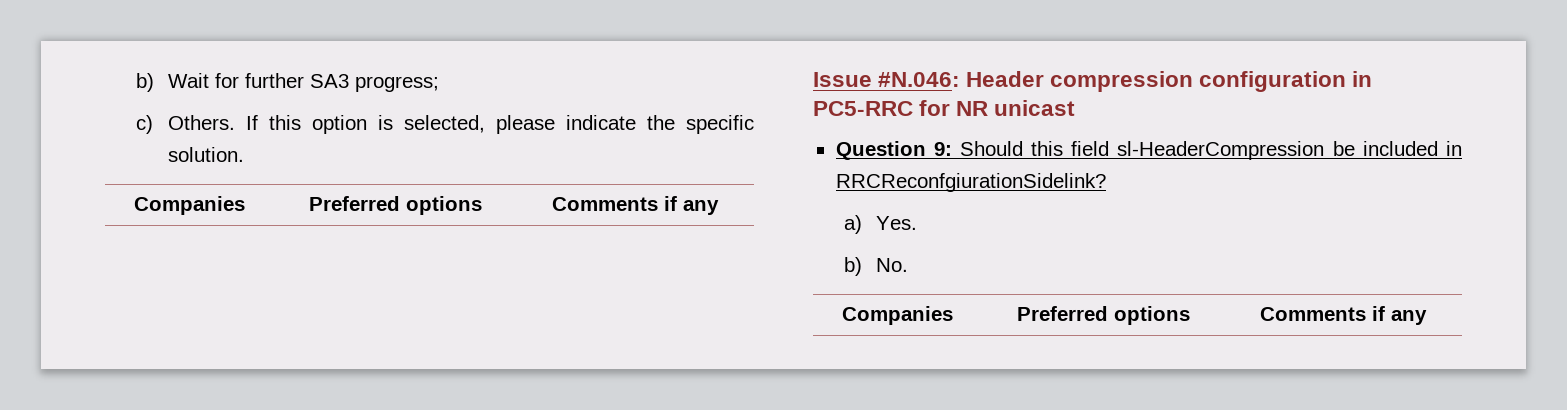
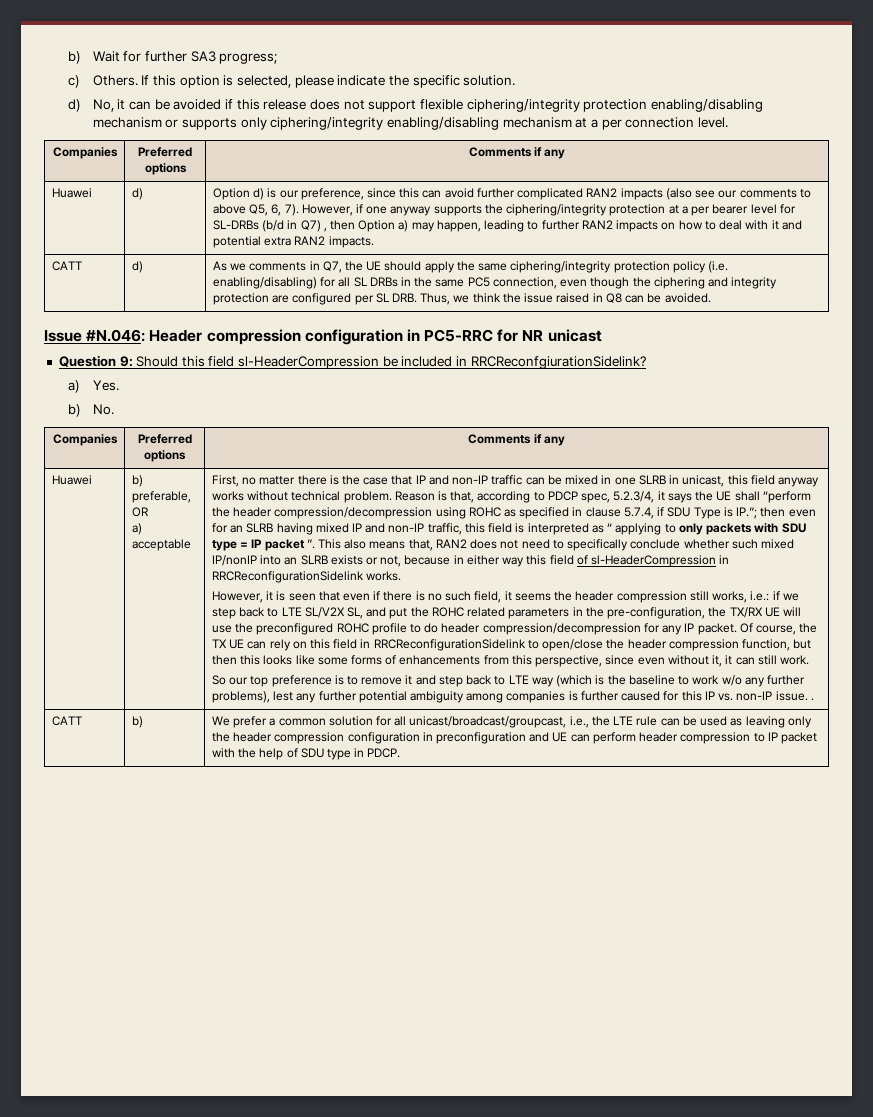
  If this option is selected, please indicate the specific solution.
+ d) No, it can be avoided if this release does not support flexible ciphering/integrity protection enabling/disabling mechanism or supports only ciphering/integrity enabling/disabling mechanism at a per connection level.
  Companies | Preferred options | Comments if any
+ Huawei | d) | Option d) is our preference, since this can avoid further complicated RAN2 impacts (also see our comments to above Q5, 6, 7). However, if one anyway supports the ciphering/integrity protection at a per bearer level for SL-DRBs (b/d in Q7) , then Option a) may happen, leading to further RAN2 impacts on how to deal with it and potential extra RAN2 impacts.
+ CATT | d) | As we comments in Q7, the UE should apply the same ciphering/integrity protection policy (i.e. enabling/disabling) for all SL DRBs in the same PC5 connection, even though the ciphering and integrity protection are configured per SL DRB. Thus, we think the issue raised in Q8 can be avoided.
+ Huawei | b) preferable, OR
+ a) acceptable | First, no matter there is the case that IP and non-IP traffic can be mixed in one SLRB in unicast, this field anyway works without technical problem. Reason is that, according to PDCP spec, 5.2.3/4, it says the UE shall “perform the header compression/decompression using ROHC as specified in clause 5.7.4, if SDU Type is IP.”; then even for an SLRB having mixed IP and non-IP traffic, this field is interpreted as “ applying to only packets with SDU type = IP packet ”. This also means that, RAN2 does not need to specifically conclude whether such mixed IP/nonIP into an SLRB exists or not, because in either way this field of sl-HeaderCompression in RRCReconfigurationSidelink works.
+ However, it is seen that even if there is no such field, it seems the header compression still works, i.e.: if we step back to LTE SL/V2X SL, and put the ROHC related parameters in the pre-configuration, the TX/RX UE will use the preconfigured ROHC profile to do header compression/decompression for any IP packet. Of course, the TX UE can rely on this field in RRCReconfigurationSidelink to open/close the header compression function, but then this looks like some forms of enhancements from this perspective, since even without it, it can still work.
+ So our top preference is to remove it and step back to LTE way (which is the baseline to work w/o any further problems), lest any further potential ambiguity among companies is further caused for this IP vs. non-IP issue. .
+ CATT | b) | We prefer a common solution for all unicast/broadcast/groupcast, i.e., the LTE rule can be used as leaving only the header compression configuration in preconfiguration and UE can perform header compression to IP packet with the help of SDU type in PDCP.

